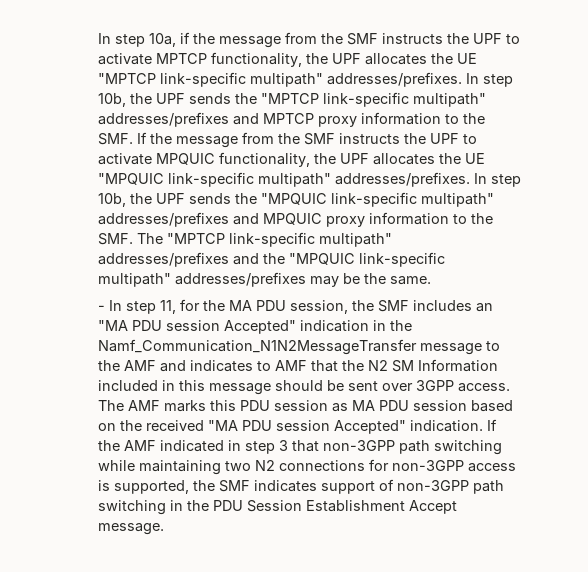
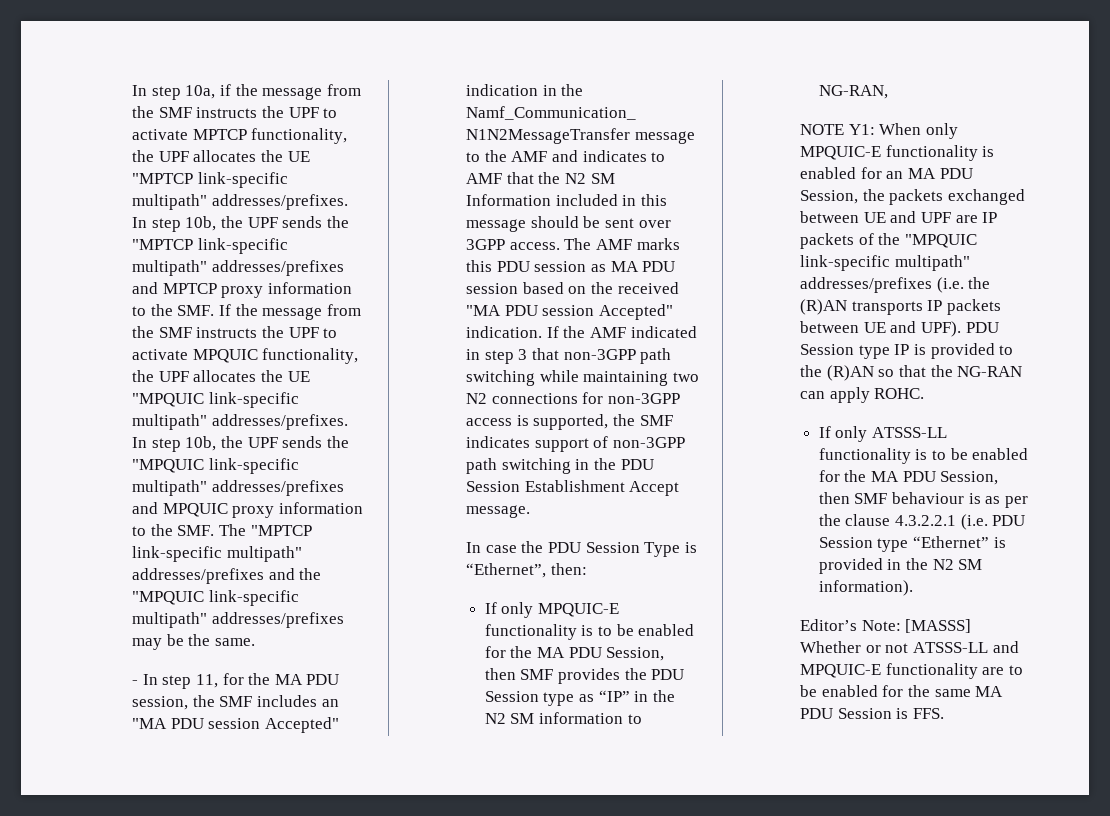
+ In case the PDU Session Type is “Ethernet”, then:
+ If only MPQUIC-E functionality is to be enabled for the MA PDU Session, then SMF provides the PDU Session type as “IP” in the N2 SM information to NG-RAN,
+ NOTE Y1: When only MPQUIC-E functionality is enabled for an MA PDU Session, the packets exchanged between UE and UPF are IP packets of the "MPQUIC link-specific multipath" addresses/prefixes (i.e. the (R)AN transports IP packets between UE and UPF). PDU Session type IP is provided to the (R)AN so that the NG-RAN can apply ROHC.
+ If only ATSSS-LL functionality is to be enabled for the MA PDU Session, then SMF behaviour is as per the clause 4.3.2.2.1 (i.e. PDU Session type “Ethernet” is provided in the N2 SM information).
+ Editor’s Note: [MASSS] Whether or not ATSSS-LL and MPQUIC-E functionality are to be enabled for the same MA PDU Session is FFS.

